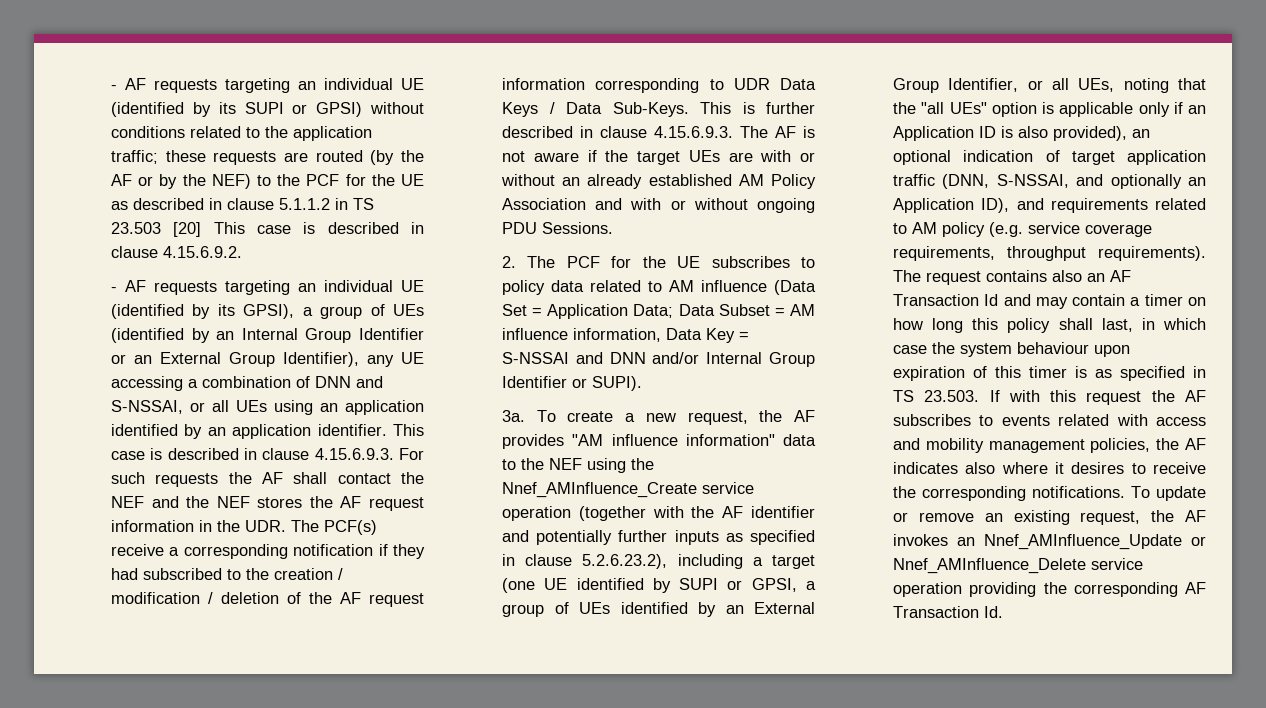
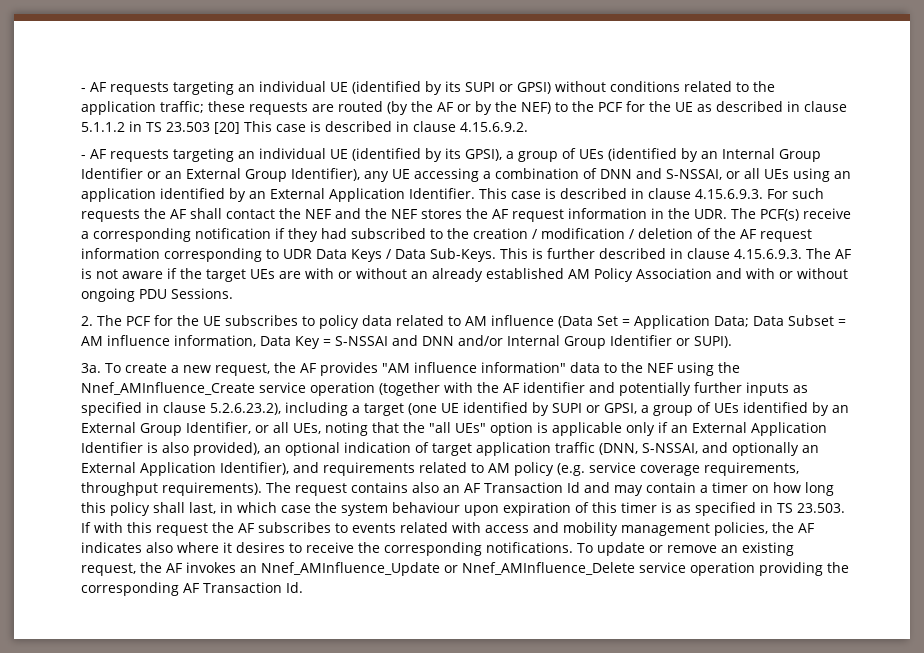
- - AF requests targeting an individual UE (identified by its GPSI), a group of UEs (identified by an Internal Group Identifier or an External Group Identifier), any UE accessing a combination of DNN and S-NSSAI, or all UEs using an application identified by an application identifier.
+ - AF requests targeting an individual UE (identified by its GPSI), a group of UEs (identified by an Internal Group Identifier or an External Group Identifier), any UE accessing a combination of DNN and S-NSSAI, or all UEs using an application identified by an External Application Identifier.
- To create a new request, the AF provides "AM influence information" data to the NEF using the Nnef_AMInfluence_Create service operation (together with the AF identifier and potentially further inputs as specified in clause 5.2.6.23.2), including a target (one UE identified by SUPI or GPSI, a group of UEs identified by an External Group Identifier, or all UEs, noting that the "all UEs" option is applicable only if an Application ID is also provided), an optional indication of target application traffic (DNN, S-NSSAI, and optionally an Application ID), and requirements related to AM policy (e.g. service coverage requirements, throughput requirements).
+ To create a new request, the AF provides "AM influence information" data to the NEF using the Nnef_AMInfluence_Create service operation (together with the AF identifier and potentially further inputs as specified in clause 5.2.6.23.2), including a target (one UE identified by SUPI or GPSI, a group of UEs identified by an External Group Identifier, or all UEs, noting that the "all UEs" option is applicable only if an External Application Identifier is also provided), an optional indication of target application traffic (DNN, S-NSSAI, and optionally an External Application Identifier), and requirements related to AM policy (e.g. service coverage requirements, throughput requirements).

